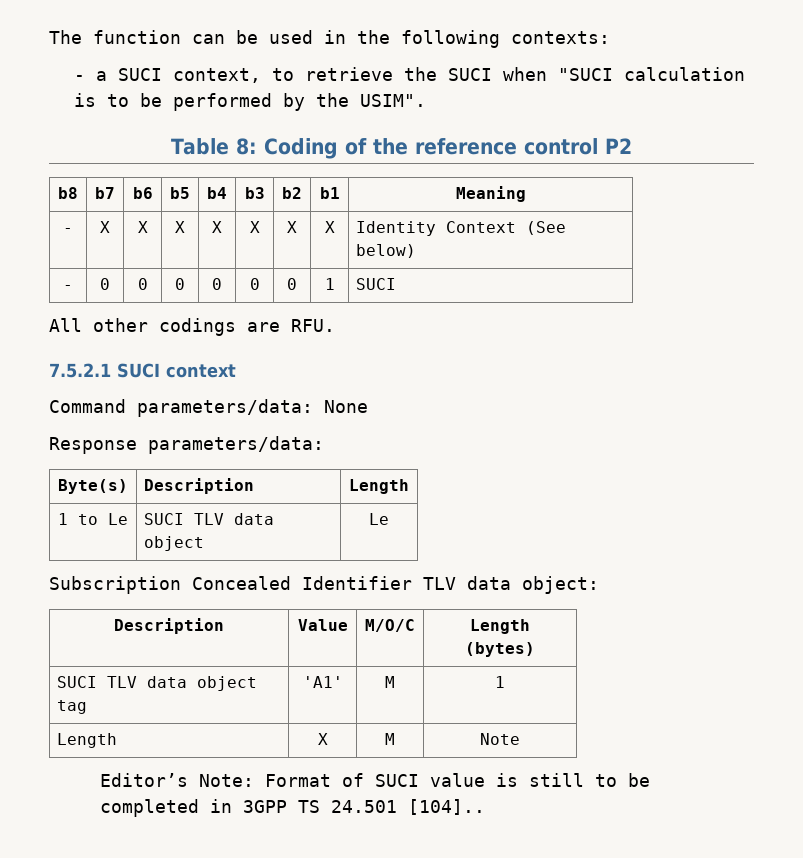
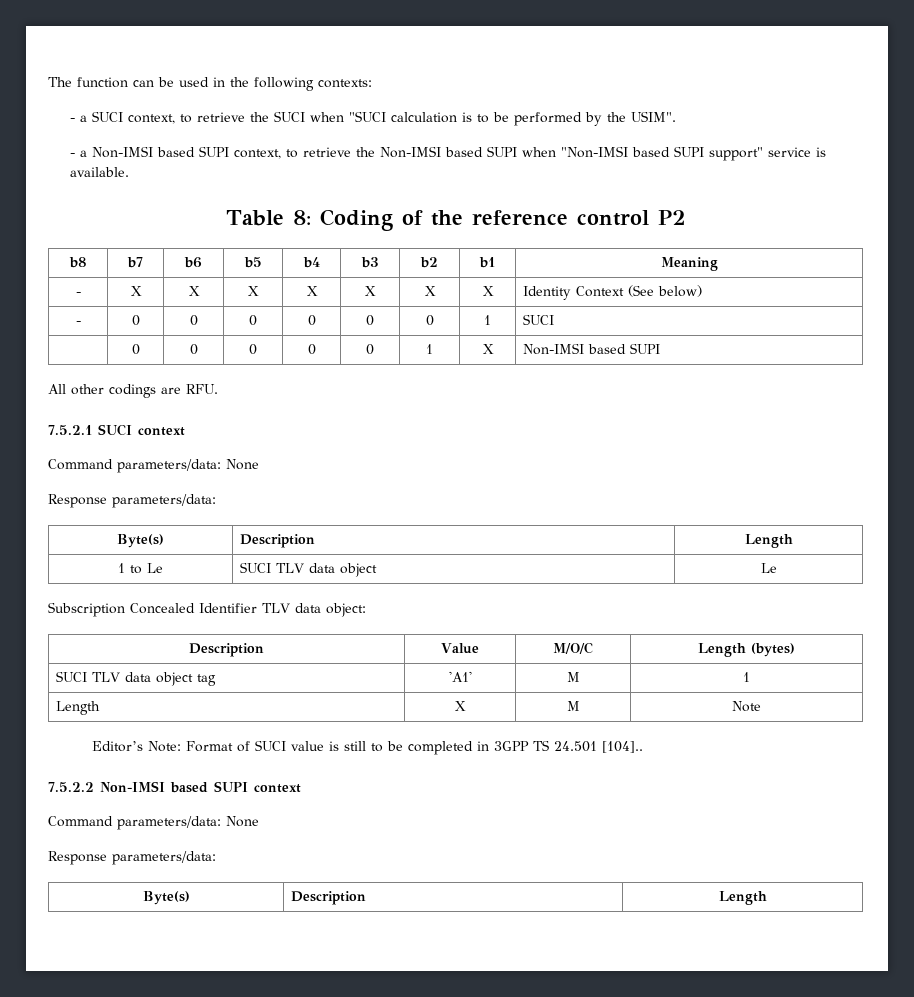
+ - a Non-IMSI based SUPI context, to retrieve the Non-IMSI based SUPI when "Non-IMSI based SUPI support" service is available.
+ | 0 | 0 | 0 | 0 | 0 | 1 | X | Non-IMSI based SUPI
+ 7.5.2.2 Non-IMSI based SUPI context
+ Command parameters/data: None
+ Response parameters/data:
+ Byte(s) | Description | Length

